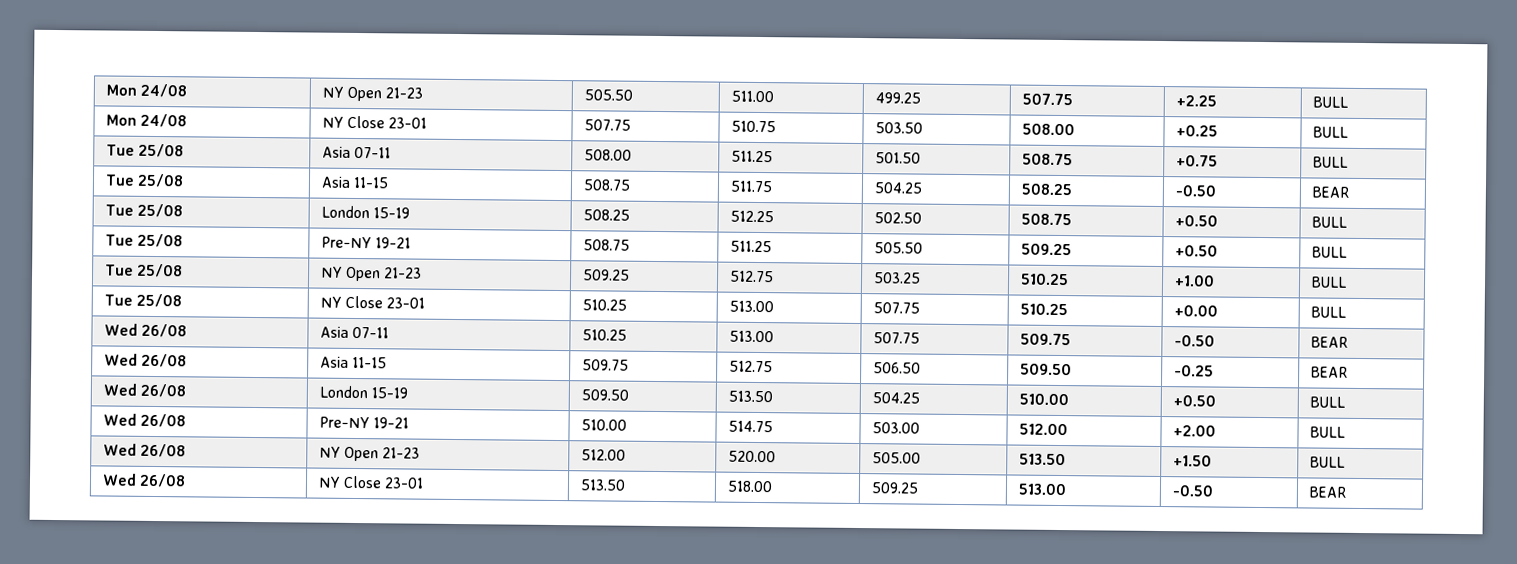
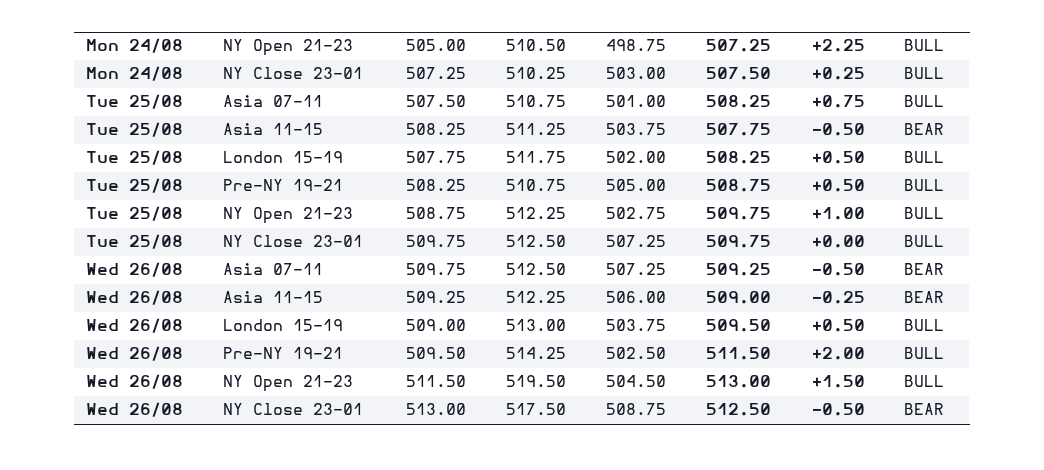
- Mon 24/08 | NY Open 21-23 | 505.50 | 511.00 | 499.25 | 507.75 | +2.25 | BULL
+ Mon 24/08 | NY Open 21-23 | 505.00 | 510.50 | 498.75 | 507.25 | +2.25 | BULL
- Mon 24/08 | NY Close 23-01 | 507.75 | 510.75 | 503.50 | 508.00 | +0.25 | BULL
+ Mon 24/08 | NY Close 23-01 | 507.25 | 510.25 | 503.00 | 507.50 | +0.25 | BULL
- Tue 25/08 | Asia 07-11 | 508.00 | 511.25 | 501.50 | 508.75 | +0.75 | BULL
+ Tue 25/08 | Asia 07-11 | 507.50 | 510.75 | 501.00 | 508.25 | +0.75 | BULL
- Tue 25/08 | Asia 11-15 | 508.75 | 511.75 | 504.25 | 508.25 | -0.50 | BEAR
+ Tue 25/08 | Asia 11-15 | 508.25 | 511.25 | 503.75 | 507.75 | -0.50 | BEAR
- Tue 25/08 | London 15-19 | 508.25 | 512.25 | 502.50 | 508.75 | +0.50 | BULL
+ Tue 25/08 | London 15-19 | 507.75 | 511.75 | 502.00 | 508.25 | +0.50 | BULL
- Tue 25/08 | Pre-NY 19-21 | 508.75 | 511.25 | 505.50 | 509.25 | +0.50 | BULL
+ Tue 25/08 | Pre-NY 19-21 | 508.25 | 510.75 | 505.00 | 508.75 | +0.50 | BULL
- Tue 25/08 | NY Open 21-23 | 509.25 | 512.75 | 503.25 | 510.25 | +1.00 | BULL
+ Tue 25/08 | NY Open 21-23 | 508.75 | 512.25 | 502.75 | 509.75 | +1.00 | BULL
- Tue 25/08 | NY Close 23-01 | 510.25 | 513.00 | 507.75 | 510.25 | +0.00 | BULL
+ Tue 25/08 | NY Close 23-01 | 509.75 | 512.50 | 507.25 | 509.75 | +0.00 | BULL
- Wed 26/08 | Asia 07-11 | 510.25 | 513.00 | 507.75 | 509.75 | -0.50 | BEAR
+ Wed 26/08 | Asia 07-11 | 509.75 | 512.50 | 507.25 | 509.25 | -0.50 | BEAR
- Wed 26/08 | Asia 11-15 | 509.75 | 512.75 | 506.50 | 509.50 | -0.25 | BEAR
+ Wed 26/08 | Asia 11-15 | 509.25 | 512.25 | 506.00 | 509.00 | -0.25 | BEAR
- Wed 26/08 | London 15-19 | 509.50 | 513.50 | 504.25 | 510.00 | +0.50 | BULL
+ Wed 26/08 | London 15-19 | 509.00 | 513.00 | 503.75 | 509.50 | +0.50 | BULL
- Wed 26/08 | Pre-NY 19-21 | 510.00 | 514.75 | 503.00 | 512.00 | +2.00 | BULL
+ Wed 26/08 | Pre-NY 19-21 | 509.50 | 514.25 | 502.50 | 511.50 | +2.00 | BULL
- Wed 26/08 | NY Open 21-23 | 512.00 | 520.00 | 505.00 | 513.50 | +1.50 | BULL
+ Wed 26/08 | NY Open 21-23 | 511.50 | 519.50 | 504.50 | 513.00 | +1.50 | BULL
- Wed 26/08 | NY Close 23-01 | 513.50 | 518.00 | 509.25 | 513.00 | -0.50 | BEAR
+ Wed 26/08 | NY Close 23-01 | 513.00 | 517.50 | 508.75 | 512.50 | -0.50 | BEAR

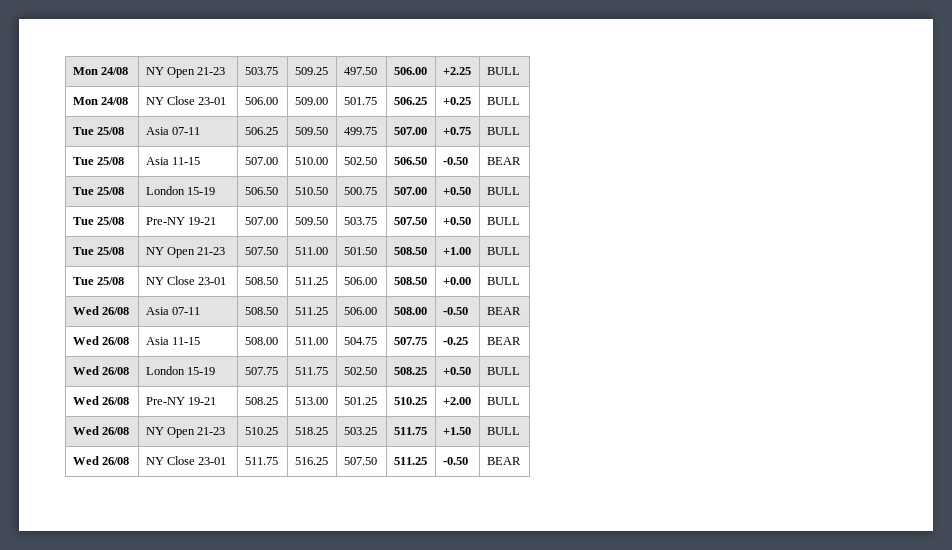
- Mon 24/08 | NY Open 21-23 | 505.00 | 510.50 | 498.75 | 507.25 | +2.25 | BULL
+ Mon 24/08 | NY Open 21-23 | 503.75 | 509.25 | 497.50 | 506.00 | +2.25 | BULL
- Mon 24/08 | NY Close 23-01 | 507.25 | 510.25 | 503.00 | 507.50 | +0.25 | BULL
+ Mon 24/08 | NY Close 23-01 | 506.00 | 509.00 | 501.75 | 506.25 | +0.25 | BULL
- Tue 25/08 | Asia 07-11 | 507.50 | 510.75 | 501.00 | 508.25 | +0.75 | BULL
+ Tue 25/08 | Asia 07-11 | 506.25 | 509.50 | 499.75 | 507.00 | +0.75 | BULL
- Tue 25/08 | Asia 11-15 | 508.25 | 511.25 | 503.75 | 507.75 | -0.50 | BEAR
+ Tue 25/08 | Asia 11-15 | 507.00 | 510.00 | 502.50 | 506.50 | -0.50 | BEAR
- Tue 25/08 | London 15-19 | 507.75 | 511.75 | 502.00 | 508.25 | +0.50 | BULL
+ Tue 25/08 | London 15-19 | 506.50 | 510.50 | 500.75 | 507.00 | +0.50 | BULL
- Tue 25/08 | Pre-NY 19-21 | 508.25 | 510.75 | 505.00 | 508.75 | +0.50 | BULL
+ Tue 25/08 | Pre-NY 19-21 | 507.00 | 509.50 | 503.75 | 507.50 | +0.50 | BULL
- Tue 25/08 | NY Open 21-23 | 508.75 | 512.25 | 502.75 | 509.75 | +1.00 | BULL
+ Tue 25/08 | NY Open 21-23 | 507.50 | 511.00 | 501.50 | 508.50 | +1.00 | BULL
- Tue 25/08 | NY Close 23-01 | 509.75 | 512.50 | 507.25 | 509.75 | +0.00 | BULL
+ Tue 25/08 | NY Close 23-01 | 508.50 | 511.25 | 506.00 | 508.50 | +0.00 | BULL
- Wed 26/08 | Asia 07-11 | 509.75 | 512.50 | 507.25 | 509.25 | -0.50 | BEAR
+ Wed 26/08 | Asia 07-11 | 508.50 | 511.25 | 506.00 | 508.00 | -0.50 | BEAR
- Wed 26/08 | Asia 11-15 | 509.25 | 512.25 | 506.00 | 509.00 | -0.25 | BEAR
+ Wed 26/08 | Asia 11-15 | 508.00 | 511.00 | 504.75 | 507.75 | -0.25 | BEAR
- Wed 26/08 | London 15-19 | 509.00 | 513.00 | 503.75 | 509.50 | +0.50 | BULL
+ Wed 26/08 | London 15-19 | 507.75 | 511.75 | 502.50 | 508.25 | +0.50 | BULL
- Wed 26/08 | Pre-NY 19-21 | 509.50 | 514.25 | 502.50 | 511.50 | +2.00 | BULL
+ Wed 26/08 | Pre-NY 19-21 | 508.25 | 513.00 | 501.25 | 510.25 | +2.00 | BULL
- Wed 26/08 | NY Open 21-23 | 511.50 | 519.50 | 504.50 | 513.00 | +1.50 | BULL
+ Wed 26/08 | NY Open 21-23 | 510.25 | 518.25 | 503.25 | 511.75 | +1.50 | BULL
- Wed 26/08 | NY Close 23-01 | 513.00 | 517.50 | 508.75 | 512.50 | -0.50 | BEAR
+ Wed 26/08 | NY Close 23-01 | 511.75 | 516.25 | 507.50 | 511.25 | -0.50 | BEAR

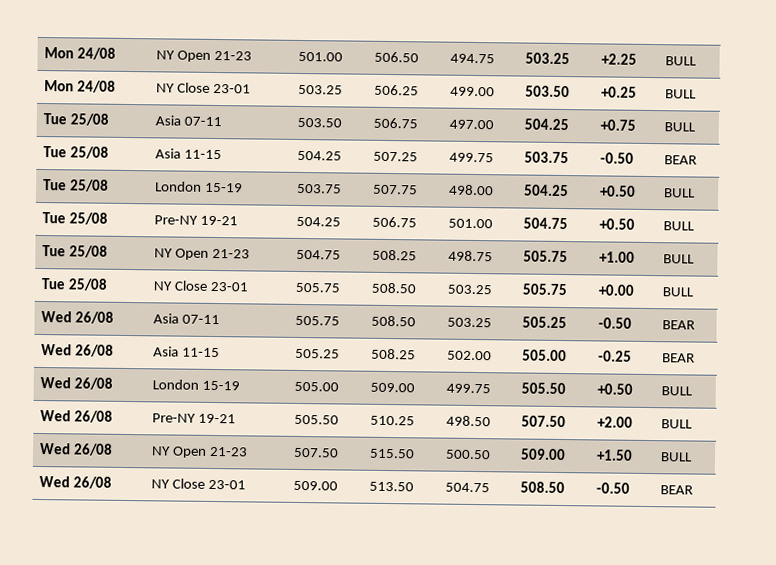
- Mon 24/08 | NY Open 21-23 | 503.75 | 509.25 | 497.50 | 506.00 | +2.25 | BULL
+ Mon 24/08 | NY Open 21-23 | 501.00 | 506.50 | 494.75 | 503.25 | +2.25 | BULL
- Mon 24/08 | NY Close 23-01 | 506.00 | 509.00 | 501.75 | 506.25 | +0.25 | BULL
+ Mon 24/08 | NY Close 23-01 | 503.25 | 506.25 | 499.00 | 503.50 | +0.25 | BULL
- Tue 25/08 | Asia 07-11 | 506.25 | 509.50 | 499.75 | 507.00 | +0.75 | BULL
+ Tue 25/08 | Asia 07-11 | 503.50 | 506.75 | 497.00 | 504.25 | +0.75 | BULL
- Tue 25/08 | Asia 11-15 | 507.00 | 510.00 | 502.50 | 506.50 | -0.50 | BEAR
+ Tue 25/08 | Asia 11-15 | 504.25 | 507.25 | 499.75 | 503.75 | -0.50 | BEAR
- Tue 25/08 | London 15-19 | 506.50 | 510.50 | 500.75 | 507.00 | +0.50 | BULL
+ Tue 25/08 | London 15-19 | 503.75 | 507.75 | 498.00 | 504.25 | +0.50 | BULL
- Tue 25/08 | Pre-NY 19-21 | 507.00 | 509.50 | 503.75 | 507.50 | +0.50 | BULL
+ Tue 25/08 | Pre-NY 19-21 | 504.25 | 506.75 | 501.00 | 504.75 | +0.50 | BULL
- Tue 25/08 | NY Open 21-23 | 507.50 | 511.00 | 501.50 | 508.50 | +1.00 | BULL
+ Tue 25/08 | NY Open 21-23 | 504.75 | 508.25 | 498.75 | 505.75 | +1.00 | BULL
- Tue 25/08 | NY Close 23-01 | 508.50 | 511.25 | 506.00 | 508.50 | +0.00 | BULL
+ Tue 25/08 | NY Close 23-01 | 505.75 | 508.50 | 503.25 | 505.75 | +0.00 | BULL
- Wed 26/08 | Asia 07-11 | 508.50 | 511.25 | 506.00 | 508.00 | -0.50 | BEAR
+ Wed 26/08 | Asia 07-11 | 505.75 | 508.50 | 503.25 | 505.25 | -0.50 | BEAR
- Wed 26/08 | Asia 11-15 | 508.00 | 511.00 | 504.75 | 507.75 | -0.25 | BEAR
+ Wed 26/08 | Asia 11-15 | 505.25 | 508.25 | 502.00 | 505.00 | -0.25 | BEAR
- Wed 26/08 | London 15-19 | 507.75 | 511.75 | 502.50 | 508.25 | +0.50 | BULL
+ Wed 26/08 | London 15-19 | 505.00 | 509.00 | 499.75 | 505.50 | +0.50 | BULL
- Wed 26/08 | Pre-NY 19-21 | 508.25 | 513.00 | 501.25 | 510.25 | +2.00 | BULL
+ Wed 26/08 | Pre-NY 19-21 | 505.50 | 510.25 | 498.50 | 507.50 | +2.00 | BULL
- Wed 26/08 | NY Open 21-23 | 510.25 | 518.25 | 503.25 | 511.75 | +1.50 | BULL
+ Wed 26/08 | NY Open 21-23 | 507.50 | 515.50 | 500.50 | 509.00 | +1.50 | BULL
- Wed 26/08 | NY Close 23-01 | 511.75 | 516.25 | 507.50 | 511.25 | -0.50 | BEAR
+ Wed 26/08 | NY Close 23-01 | 509.00 | 513.50 | 504.75 | 508.50 | -0.50 | BEAR

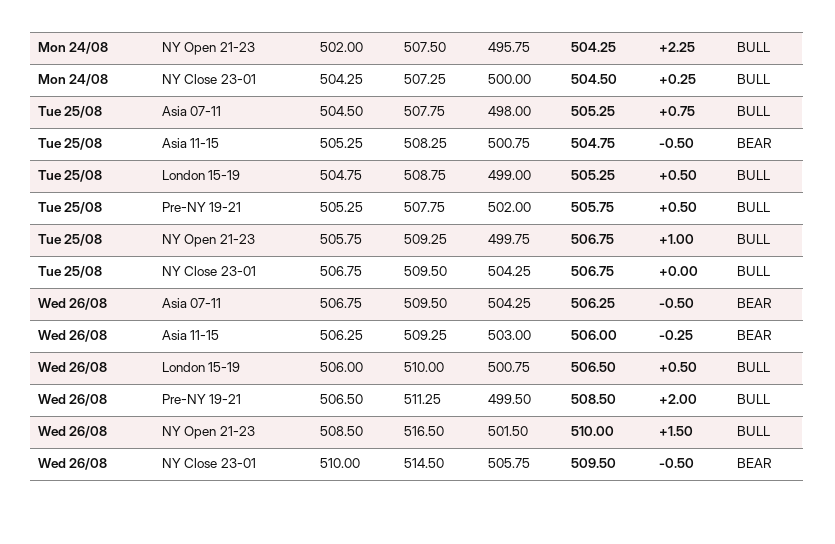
- Mon 24/08 | NY Open 21-23 | 501.00 | 506.50 | 494.75 | 503.25 | +2.25 | BULL
+ Mon 24/08 | NY Open 21-23 | 502.00 | 507.50 | 495.75 | 504.25 | +2.25 | BULL
- Mon 24/08 | NY Close 23-01 | 503.25 | 506.25 | 499.00 | 503.50 | +0.25 | BULL
+ Mon 24/08 | NY Close 23-01 | 504.25 | 507.25 | 500.00 | 504.50 | +0.25 | BULL
- Tue 25/08 | Asia 07-11 | 503.50 | 506.75 | 497.00 | 504.25 | +0.75 | BULL
+ Tue 25/08 | Asia 07-11 | 504.50 | 507.75 | 498.00 | 505.25 | +0.75 | BULL
- Tue 25/08 | Asia 11-15 | 504.25 | 507.25 | 499.75 | 503.75 | -0.50 | BEAR
+ Tue 25/08 | Asia 11-15 | 505.25 | 508.25 | 500.75 | 504.75 | -0.50 | BEAR
- Tue 25/08 | London 15-19 | 503.75 | 507.75 | 498.00 | 504.25 | +0.50 | BULL
+ Tue 25/08 | London 15-19 | 504.75 | 508.75 | 499.00 | 505.25 | +0.50 | BULL
- Tue 25/08 | Pre-NY 19-21 | 504.25 | 506.75 | 501.00 | 504.75 | +0.50 | BULL
+ Tue 25/08 | Pre-NY 19-21 | 505.25 | 507.75 | 502.00 | 505.75 | +0.50 | BULL
- Tue 25/08 | NY Open 21-23 | 504.75 | 508.25 | 498.75 | 505.75 | +1.00 | BULL
+ Tue 25/08 | NY Open 21-23 | 505.75 | 509.25 | 499.75 | 506.75 | +1.00 | BULL
- Tue 25/08 | NY Close 23-01 | 505.75 | 508.50 | 503.25 | 505.75 | +0.00 | BULL
+ Tue 25/08 | NY Close 23-01 | 506.75 | 509.50 | 504.25 | 506.75 | +0.00 | BULL
- Wed 26/08 | Asia 07-11 | 505.75 | 508.50 | 503.25 | 505.25 | -0.50 | BEAR
+ Wed 26/08 | Asia 07-11 | 506.75 | 509.50 | 504.25 | 506.25 | -0.50 | BEAR
- Wed 26/08 | Asia 11-15 | 505.25 | 508.25 | 502.00 | 505.00 | -0.25 | BEAR
+ Wed 26/08 | Asia 11-15 | 506.25 | 509.25 | 503.00 | 506.00 | -0.25 | BEAR
- Wed 26/08 | London 15-19 | 505.00 | 509.00 | 499.75 | 505.50 | +0.50 | BULL
+ Wed 26/08 | London 15-19 | 506.00 | 510.00 | 500.75 | 506.50 | +0.50 | BULL
- Wed 26/08 | Pre-NY 19-21 | 505.50 | 510.25 | 498.50 | 507.50 | +2.00 | BULL
+ Wed 26/08 | Pre-NY 19-21 | 506.50 | 511.25 | 499.50 | 508.50 | +2.00 | BULL
- Wed 26/08 | NY Open 21-23 | 507.50 | 515.50 | 500.50 | 509.00 | +1.50 | BULL
+ Wed 26/08 | NY Open 21-23 | 508.50 | 516.50 | 501.50 | 510.00 | +1.50 | BULL
- Wed 26/08 | NY Close 23-01 | 509.00 | 513.50 | 504.75 | 508.50 | -0.50 | BEAR
+ Wed 26/08 | NY Close 23-01 | 510.00 | 514.50 | 505.75 | 509.50 | -0.50 | BEAR

